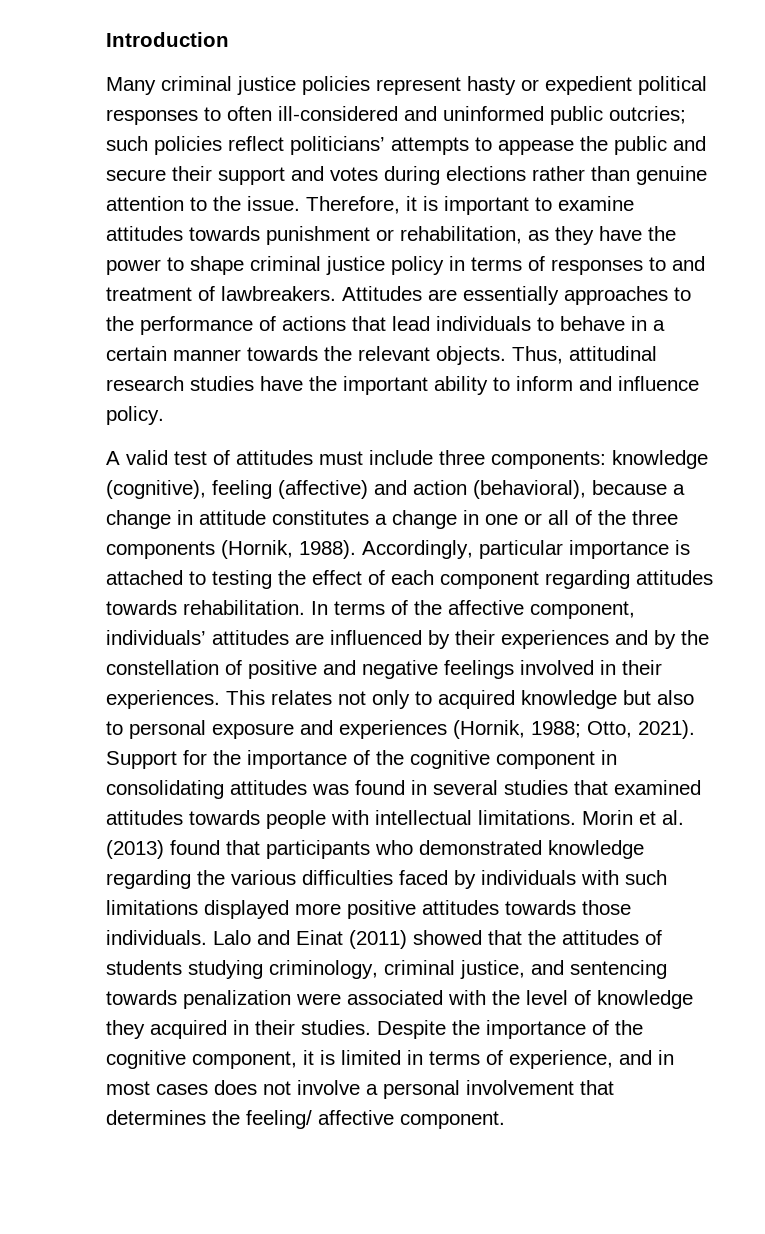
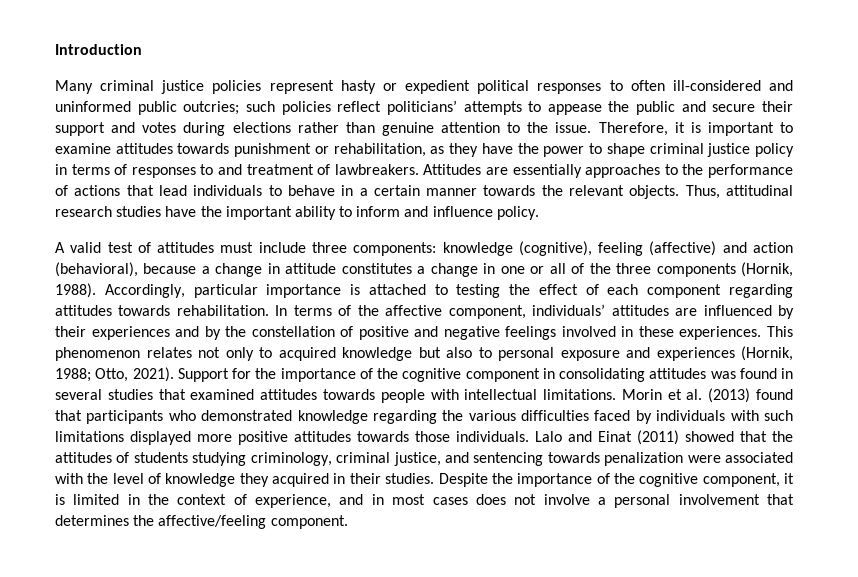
- In terms of the affective component, individuals’ attitudes are influenced by their experiences and by the constellation of positive and negative feelings involved in their experiences.
+ In terms of the affective component, individuals’ attitudes are influenced by their experiences and by the constellation of positive and negative feelings involved in these experiences.
- This relates not only to acquired knowledge but also to personal exposure and experiences (Hornik, 1988; Otto, 2021).
+ This phenomenon relates not only to acquired knowledge but also to personal exposure and experiences (Hornik, 1988; Otto, 2021).
- Despite the importance of the cognitive component, it is limited in terms of experience, and in most cases does not involve a personal involvement that determines the feeling/ affective component.
+ Despite the importance of the cognitive component, it is limited in the context of experience, and in most cases does not involve a personal involvement that determines the affective/feeling component.

